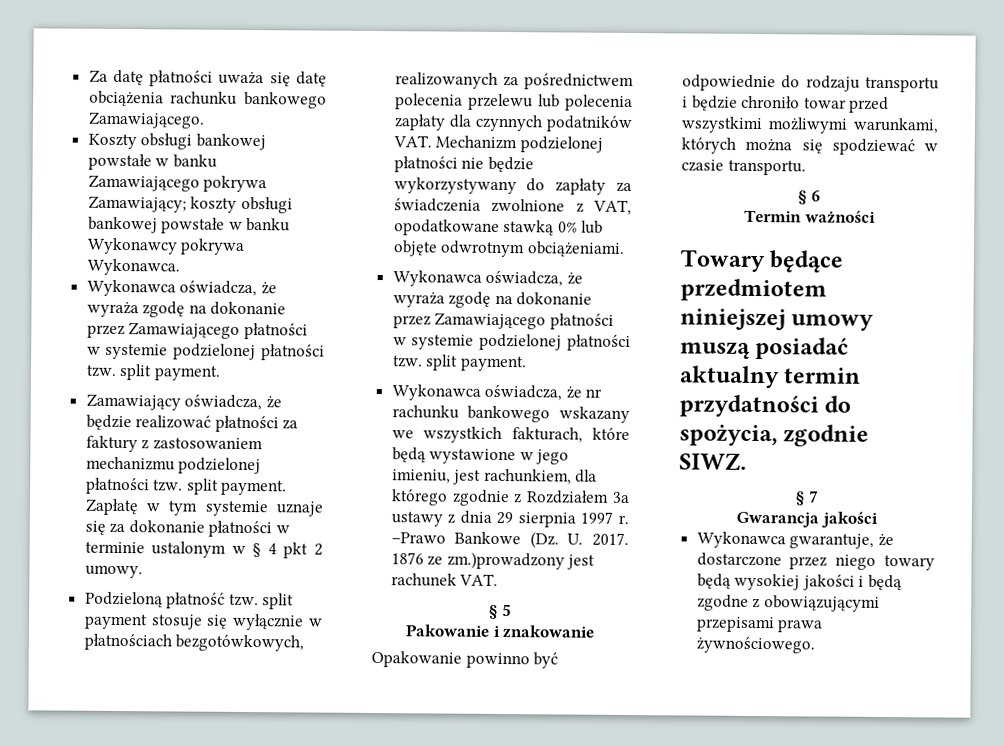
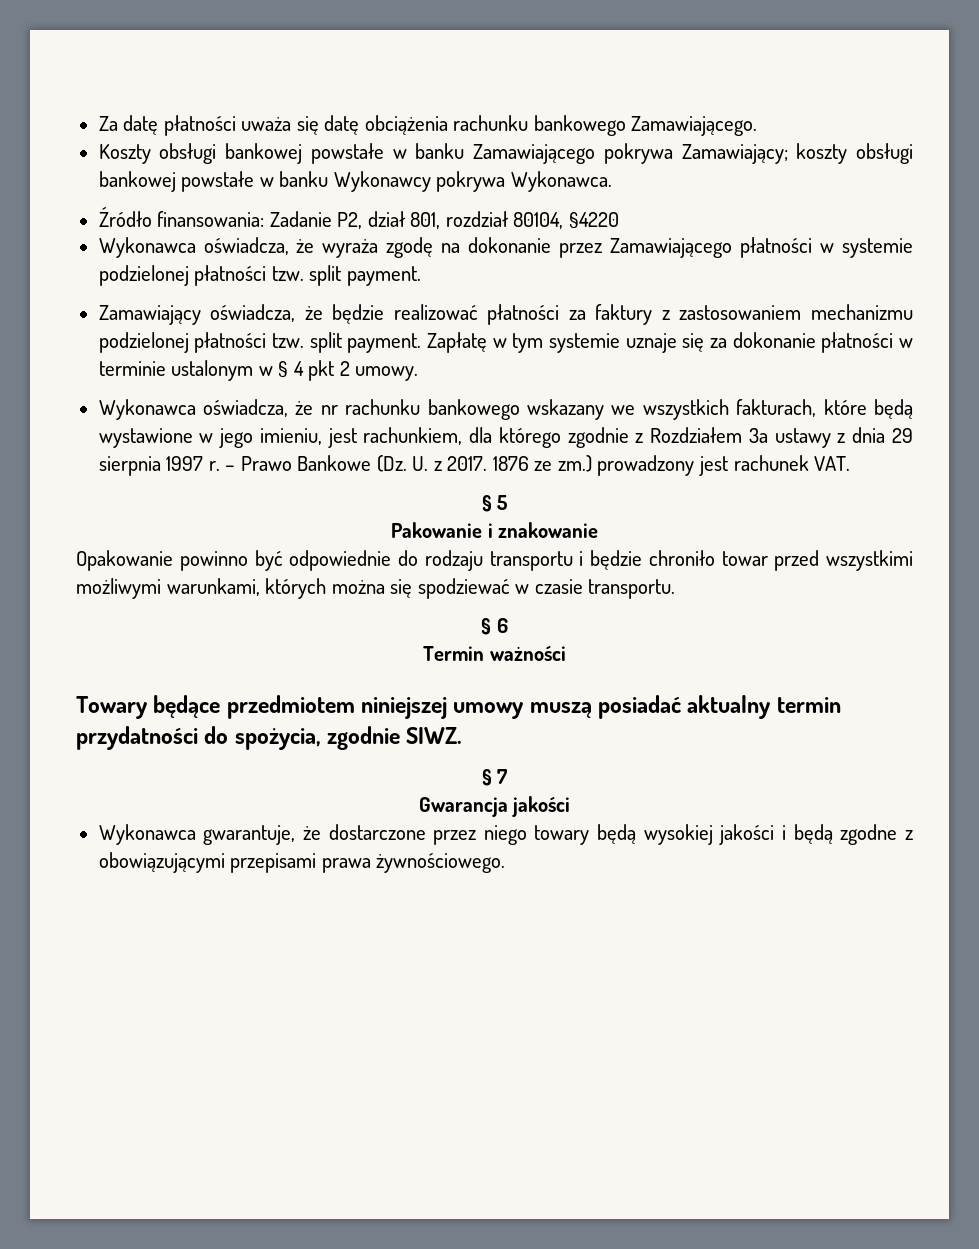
+ Źródło finansowania: Zadanie P2, dział 801, rozdział 80104, §4220
- Podzieloną płatność tzw. split payment stosuje się wyłącznie w płatnościach bezgotówkowych, realizowanych za pośrednictwem polecenia przelewu lub polecenia zapłaty dla czynnych podatników VAT. Mechanizm podzielonej płatności nie będzie wykorzystywany do zapłaty za świadczenia zwolnione z VAT, opodatkowane stawką 0% lub objęte odwrotnym obciążeniami.
- Wykonawca oświadcza, że wyraża zgodę na dokonanie przez Zamawiającego płatności w systemie podzielonej płatności tzw. split payment.
- –Prawo Bankowe (Dz. U. 2017.
+ – Prawo Bankowe (Dz. U. z 2017.
- 1876 ze zm.)prowadzony jest rachunek VAT.
+ 1876 ze zm.) prowadzony jest rachunek VAT.

